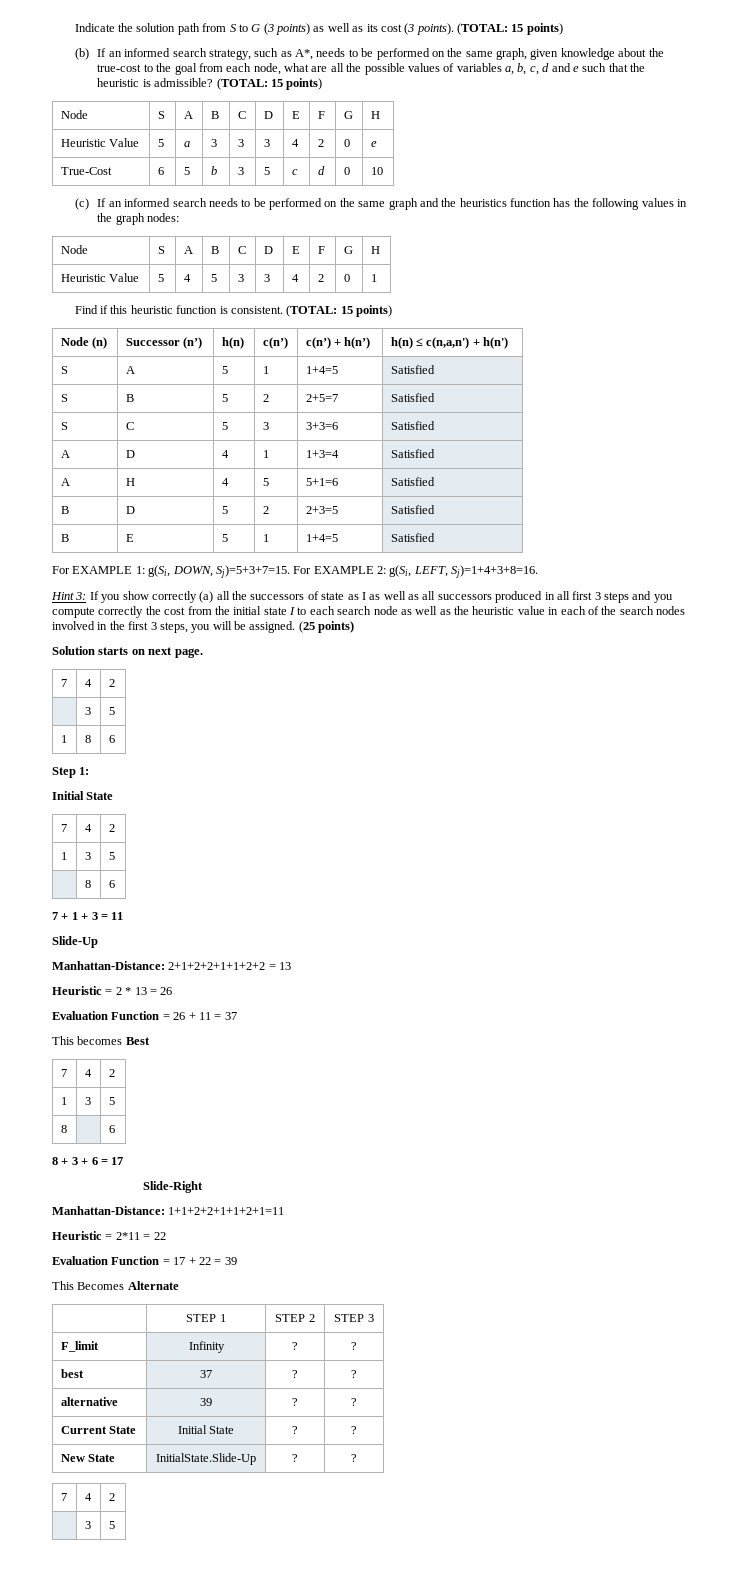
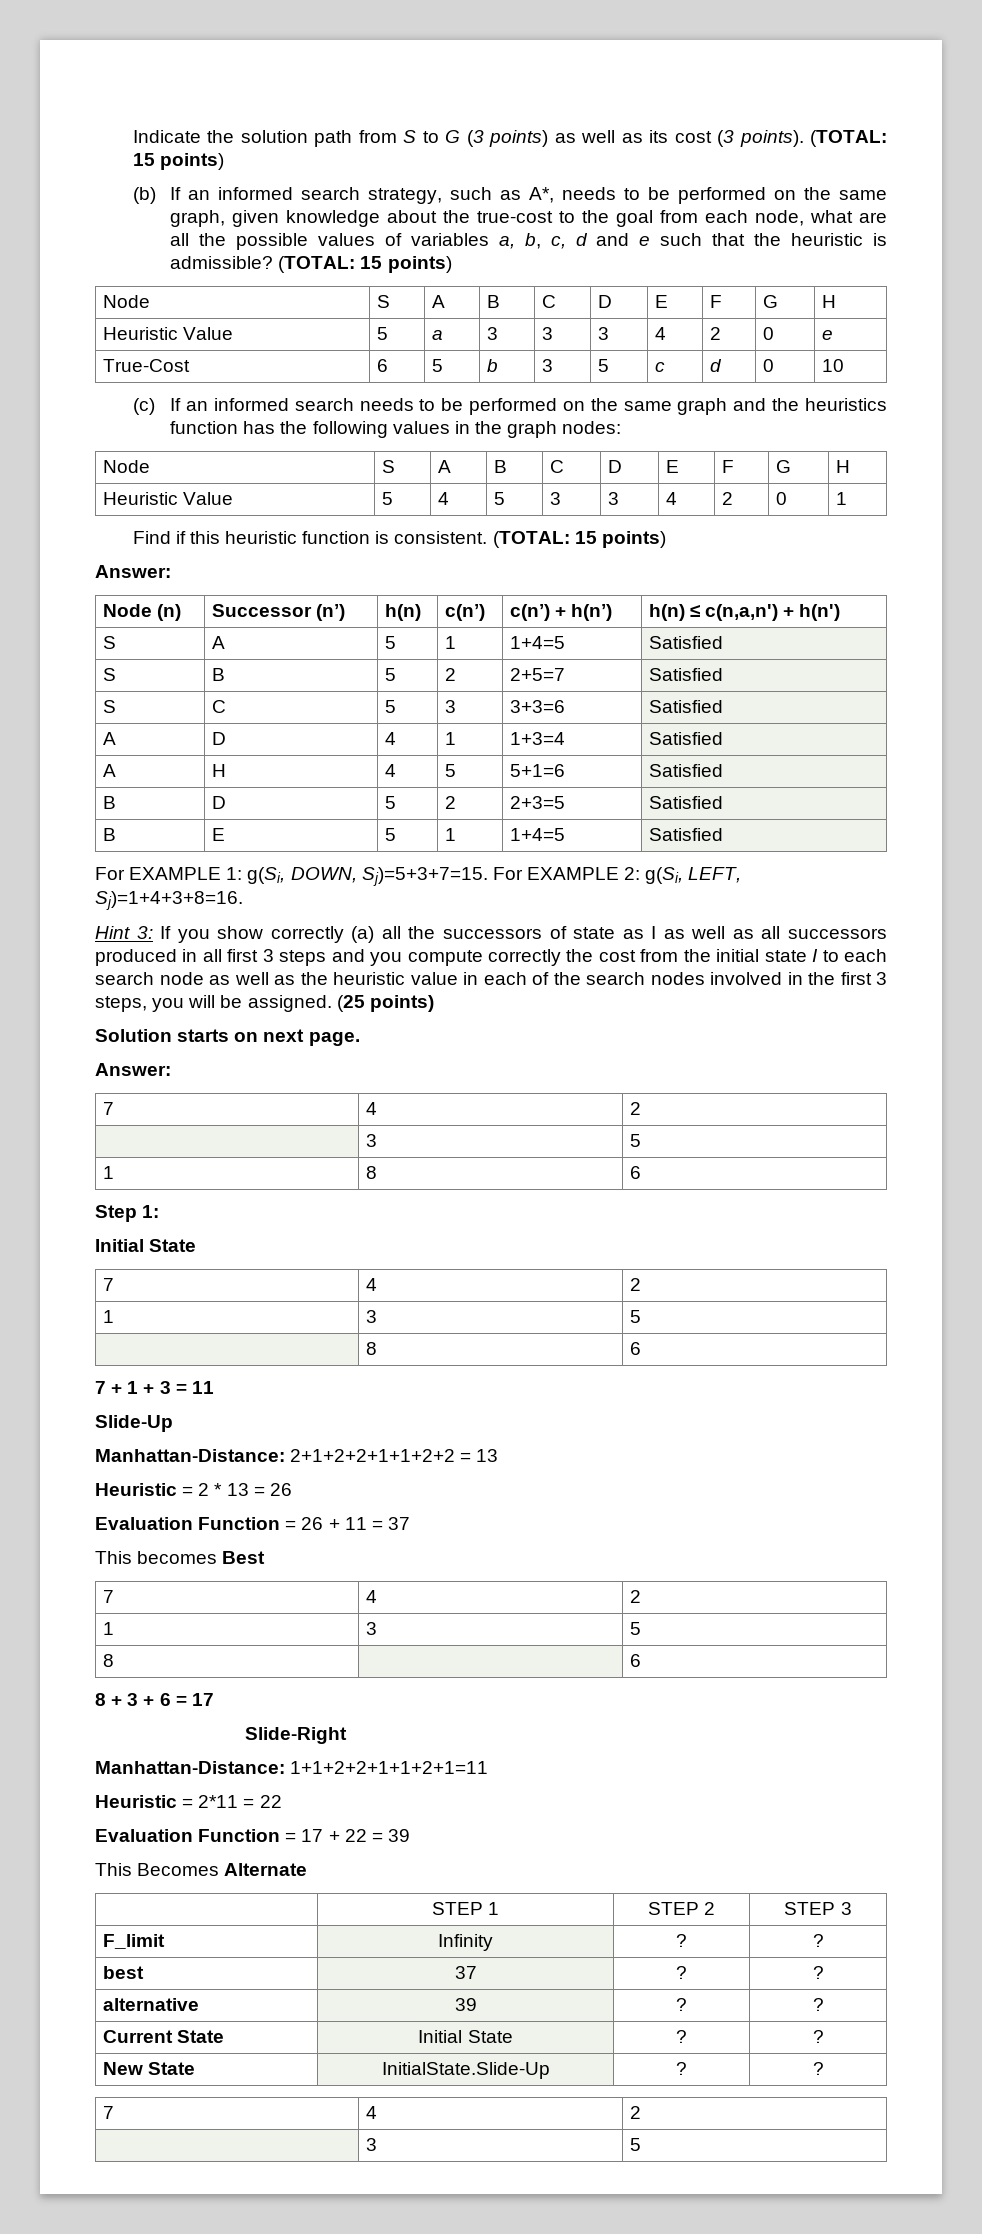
  Find if this heuristic function is consistent. (TOTAL: 15 points)
+ Answer:
  Solution starts on next page.
+ Answer:

